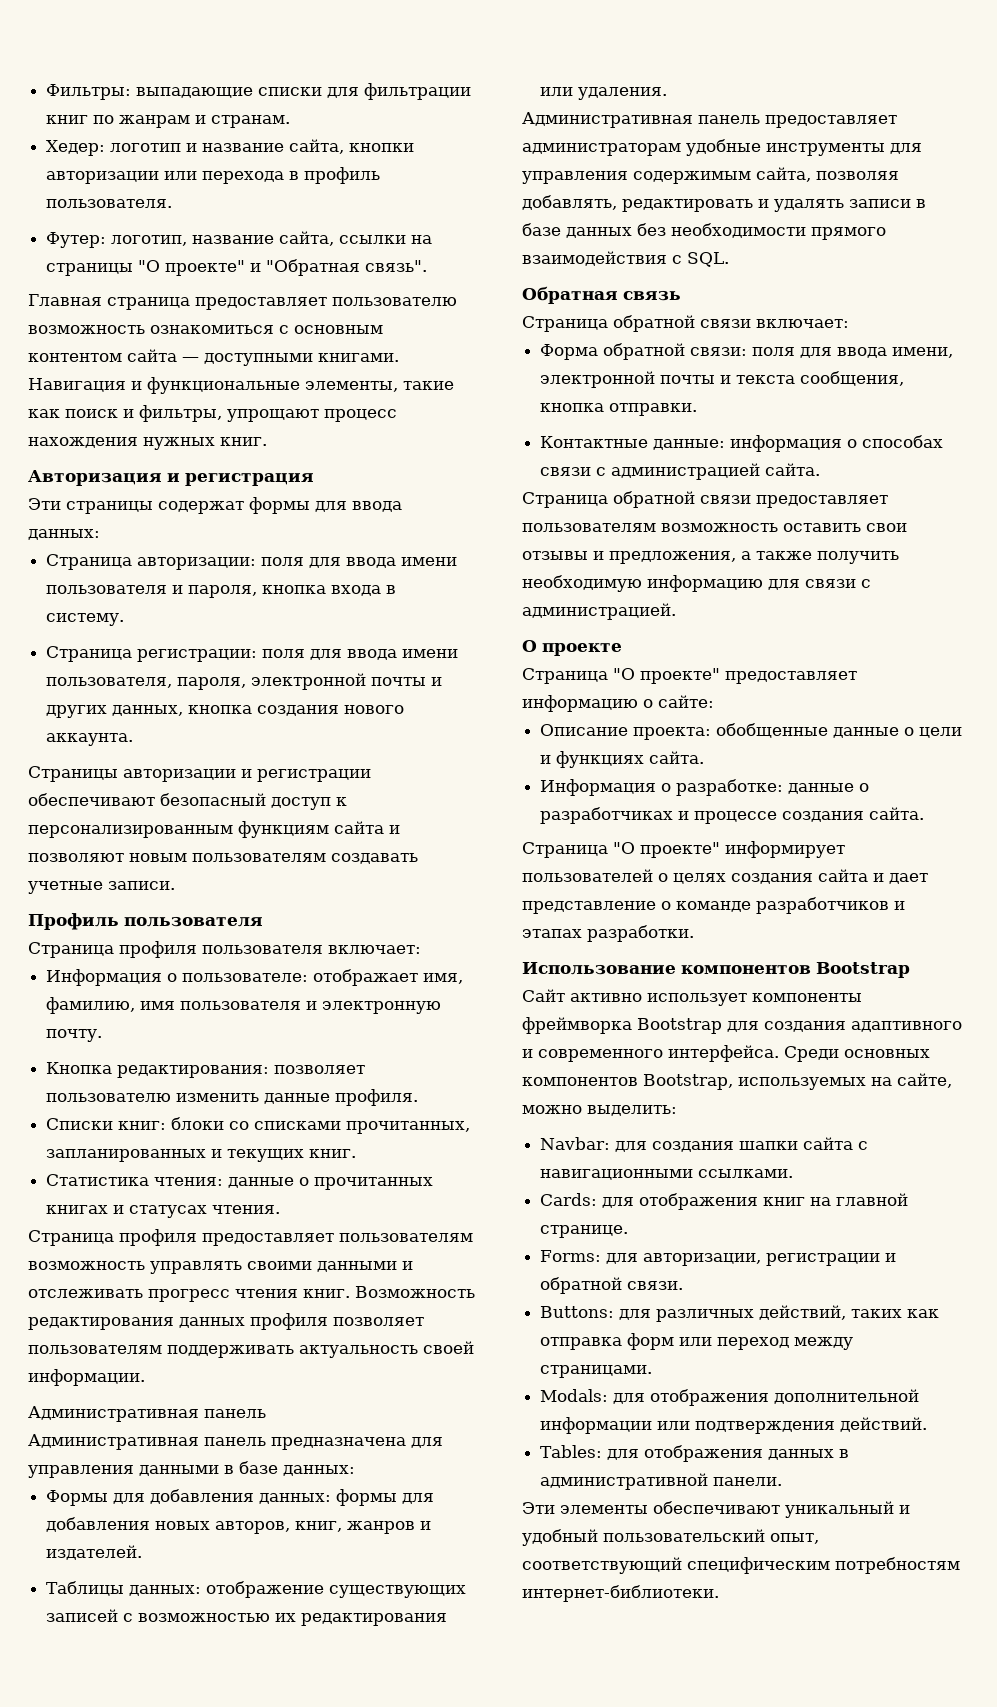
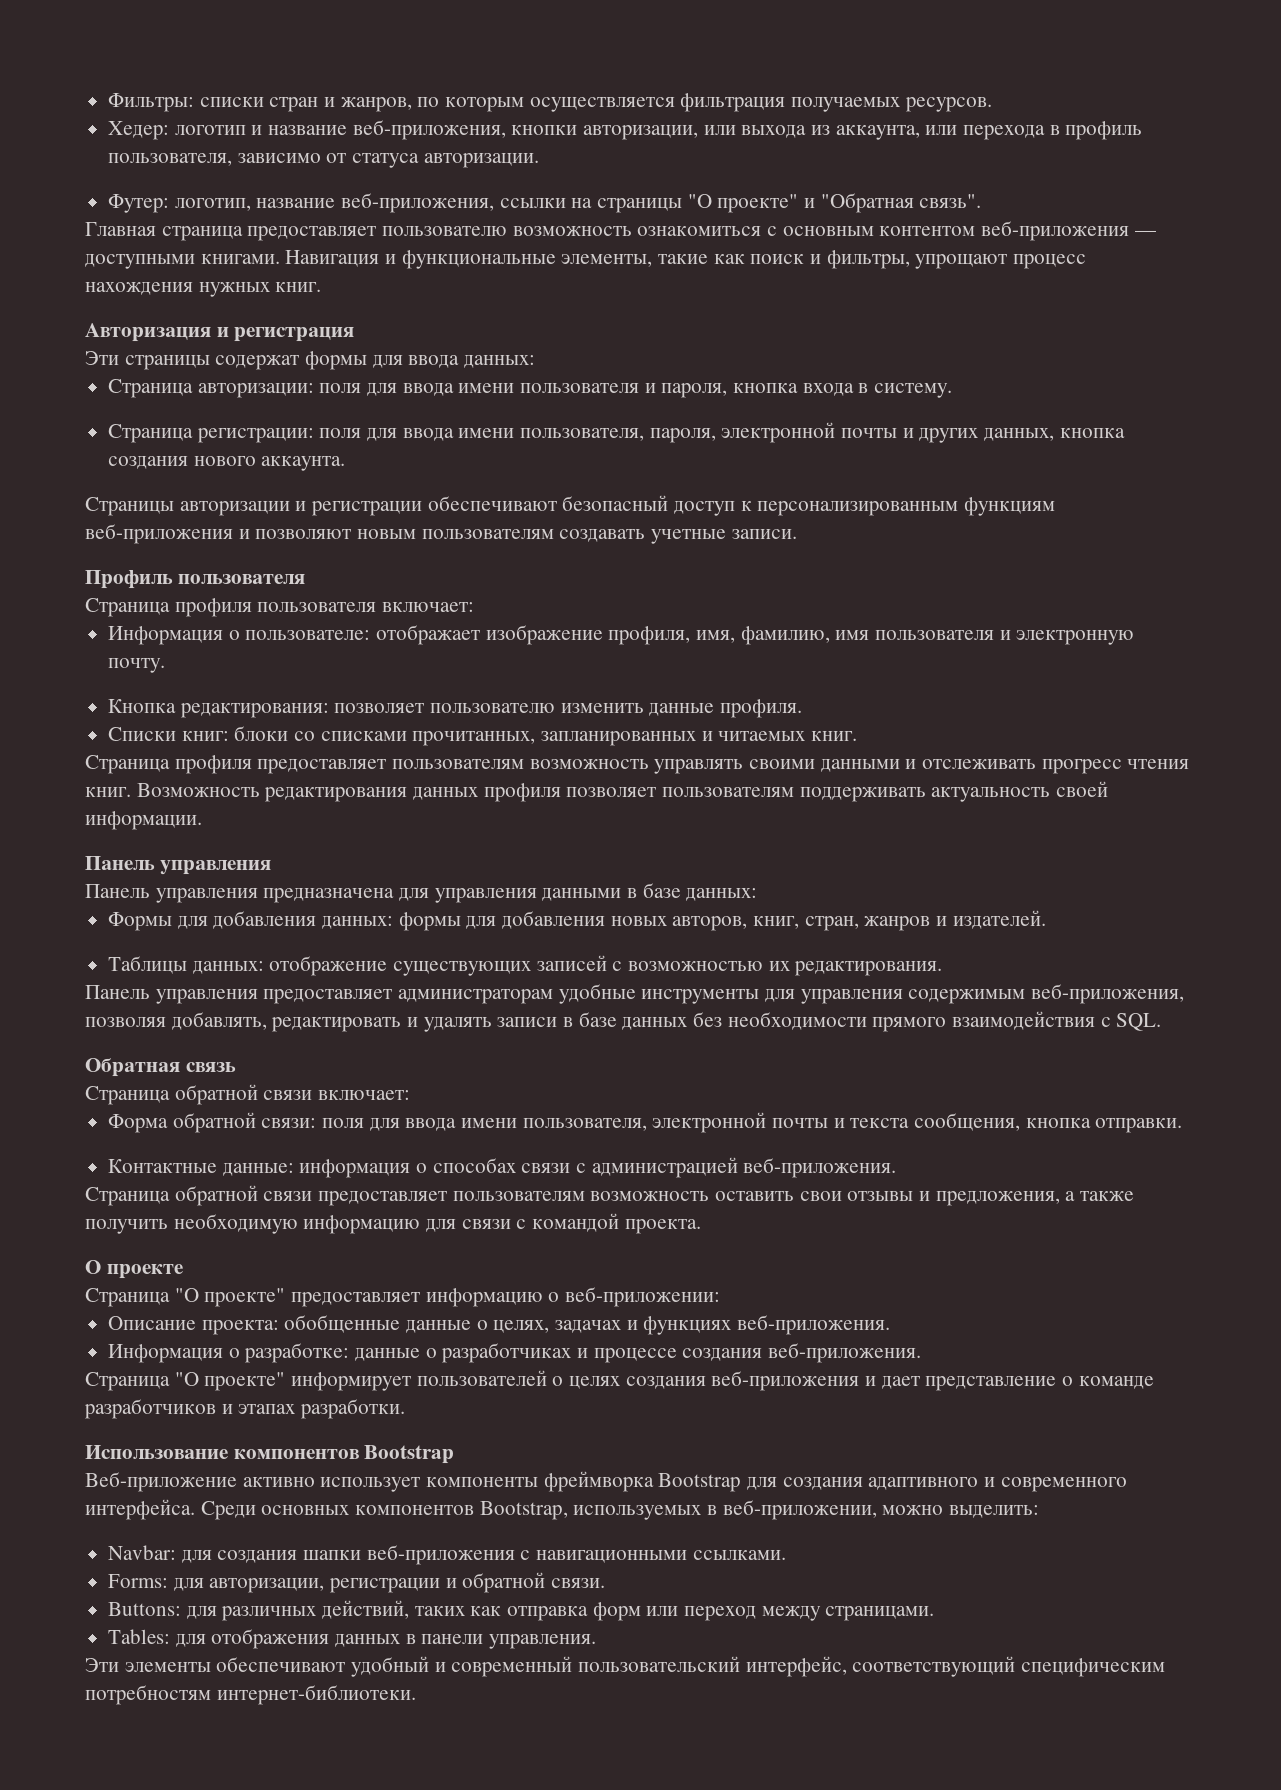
- Фильтры: выпадающие списки для фильтрации книг по жанрам и странам.
- Хедер: логотип и название сайта, кнопки авторизации или перехода в профиль пользователя.
+ Фильтры: списки стран и жанров, по которым осуществляется фильтрация получаемых ресурсов.
+ Хедер: логотип и название веб-приложения, кнопки авторизации, или выхода из аккаунта, или перехода в профиль пользователя, зависимо от статуса авторизации.
- Футер: логотип, название сайта, ссылки на страницы "О проекте" и "Обратная связь".
+ Футер: логотип, название веб-приложения, ссылки на страницы "О проекте" и "Обратная связь".
- Главная страница предоставляет пользователю возможность ознакомиться с основным контентом сайта — доступными книгами.
+ Главная страница предоставляет пользователю возможность ознакомиться с основным контентом веб-приложения — доступными книгами.
- Страницы авторизации и регистрации обеспечивают безопасный доступ к персонализированным функциям сайта и позволяют новым пользователям создавать учетные записи.
+ Страницы авторизации и регистрации обеспечивают безопасный доступ к персонализированным функциям веб-приложения и позволяют новым пользователям создавать учетные записи.
- Информация о пользователе: отображает имя, фамилию, имя пользователя и электронную почту.
+ Информация о пользователе: отображает изображение профиля, имя, фамилию, имя пользователя и электронную почту.
- Списки книг: блоки со списками прочитанных, запланированных и текущих книг.
- Статистика чтения: данные о прочитанных книгах и статусах чтения.
+ Списки книг: блоки со списками прочитанных, запланированных и читаемых книг.
  Возможность редактирования данных профиля позволяет пользователям поддерживать актуальность своей информации.
- Административная панель
- Административная панель предназначена для управления данными в базе данных:
+ Панель управления
+ Панель управления предназначена для управления данными в базе данных:
- Формы для добавления данных: формы для добавления новых авторов, книг, жанров и издателей.
+ Формы для добавления данных: формы для добавления новых авторов, книг, стран, жанров и издателей.
- Таблицы данных: отображение существующих записей с возможностью их редактирования или удаления.
- Административная панель предоставляет администраторам удобные инструменты для управления содержимым сайта, позволяя добавлять, редактировать и удалять записи в базе данных без необходимости прямого взаимодействия с SQL.
+ Таблицы данных: отображение существующих записей с возможностью их редактирования.
+ Панель управления предоставляет администраторам удобные инструменты для управления содержимым веб-приложения, позволяя добавлять, редактировать и удалять записи в базе данных без необходимости прямого взаимодействия с SQL.
- Форма обратной связи: поля для ввода имени, электронной почты и текста сообщения, кнопка отправки.
+ Форма обратной связи: поля для ввода имени пользователя, электронной почты и текста сообщения, кнопка отправки.
- Контактные данные: информация о способах связи с администрацией сайта.
+ Контактные данные: информация о способах связи с администрацией веб-приложения.
- Страница обратной связи предоставляет пользователям возможность оставить свои отзывы и предложения, а также получить необходимую информацию для связи с администрацией.
+ Страница обратной связи предоставляет пользователям возможность оставить свои отзывы и предложения, а также получить необходимую информацию для связи с командой проекта.
- Страница "О проекте" предоставляет информацию о сайте:
+ Страница "О проекте" предоставляет информацию о веб-приложении:
- Описание проекта: обобщенные данные о цели и функциях сайта.
+ Описание проекта: обобщенные данные о целях, задачах и функциях веб-приложения.
- Информация о разработке: данные о разработчиках и процессе создания сайта.
+ Информация о разработке: данные о разработчиках и процессе создания веб-приложения.
- Страница "О проекте" информирует пользователей о целях создания сайта и дает представление о команде разработчиков и этапах разработки.
+ Страница "О проекте" информирует пользователей о целях создания веб-приложения и дает представление о команде разработчиков и этапах разработки.
- Сайт активно использует компоненты фреймворка Bootstrap для создания адаптивного и современного интерфейса.
+ Веб-приложение активно использует компоненты фреймворка Bootstrap для создания адаптивного и современного интерфейса.
- Среди основных компонентов Bootstrap, используемых на сайте, можно выделить:
+ Среди основных компонентов Bootstrap, используемых в веб-приложении, можно выделить:
- Navbar: для создания шапки сайта с навигационными ссылками.
+ Navbar: для создания шапки веб-приложения с навигационными ссылками.
- Cards: для отображения книг на главной странице.
- Modals: для отображения дополнительной информации или подтверждения действий.
- Tables: для отображения данных в административной панели.
+ Tables: для отображения данных в панели управления.
- Эти элементы обеспечивают уникальный и удобный пользовательский опыт, соответствующий специфическим потребностям интернет-библиотеки.
+ Эти элементы обеспечивают удобный и современный пользовательский интерфейс, соответствующий специфическим потребностям интернет-библиотеки.

